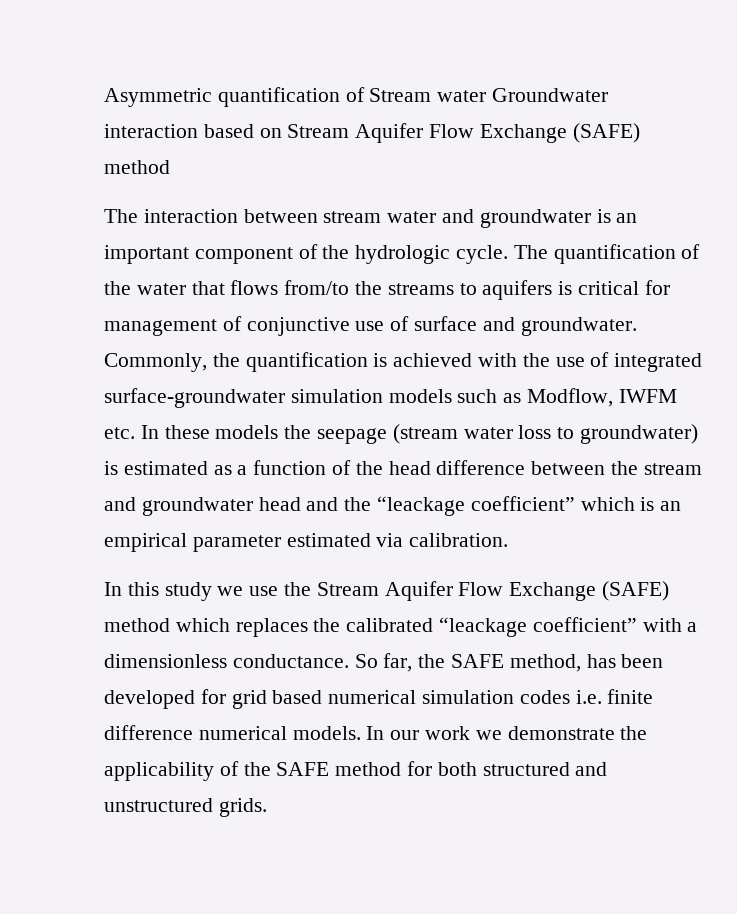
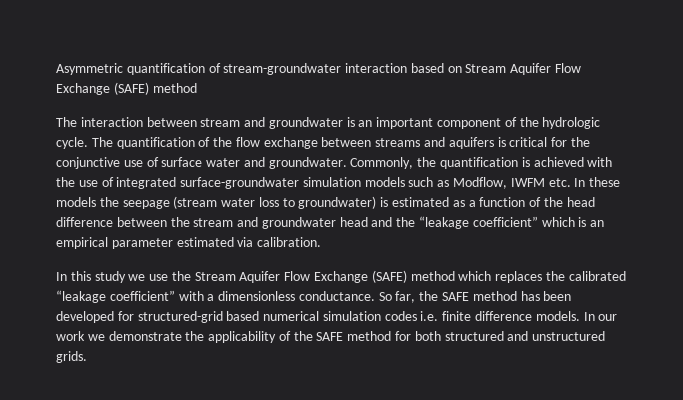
- Asymmetric quantification of Stream water Groundwater interaction based on Stream Aquifer Flow Exchange (SAFE) method
+ Asymmetric quantification of stream-groundwater interaction based on Stream Aquifer Flow Exchange (SAFE) method
- The interaction between stream water and groundwater is an important component of the hydrologic cycle.
+ The interaction between stream and groundwater is an important component of the hydrologic cycle.
- The quantification of the water that flows from/to the streams to aquifers is critical for management of conjunctive use of surface and groundwater.
+ The quantification of the flow exchange between streams and aquifers is critical for the conjunctive use of surface water and groundwater.
- Commonly, the quantification is achieved with the use of integrated surface-groundwater simulation models such as Modflow, IWFM etc. In these models the seepage (stream water loss to groundwater) is estimated as a function of the head difference between the stream and groundwater head and the “leackage coefficient” which is an empirical parameter estimated via calibration.
+ Commonly, the quantification is achieved with the use of integrated surface-groundwater simulation models such as Modflow, IWFM etc. In these models the seepage (stream water loss to groundwater) is estimated as a function of the head difference between the stream and groundwater head and the “leakage coefficient” which is an empirical parameter estimated via calibration.
- In this study we use the Stream Aquifer Flow Exchange (SAFE) method which replaces the calibrated “leackage coefficient” with a dimensionless conductance.
+ In this study we use the Stream Aquifer Flow Exchange (SAFE) method which replaces the calibrated “leakage coefficient” with a dimensionless conductance.
- So far, the SAFE method, has been developed for grid based numerical simulation codes i.e. finite difference numerical models.
+ So far, the SAFE method has been developed for structured-grid based numerical simulation codes i.e. finite difference models.

